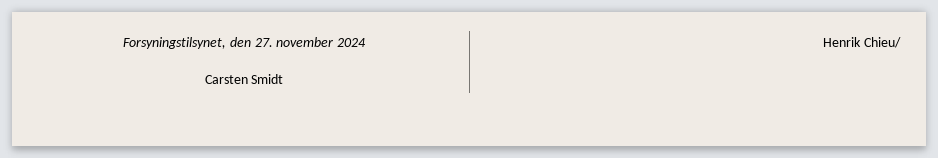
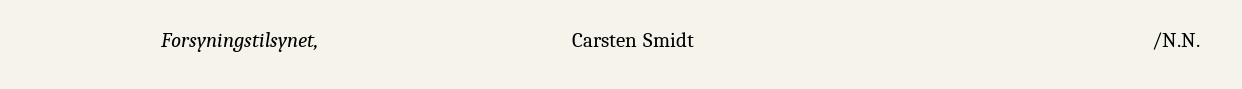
- Forsyningstilsynet, den 27. november 2024
+ Forsyningstilsynet,
- Henrik Chieu/
+ /N.N.

